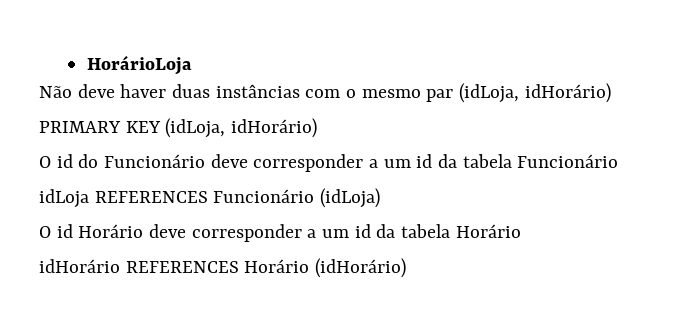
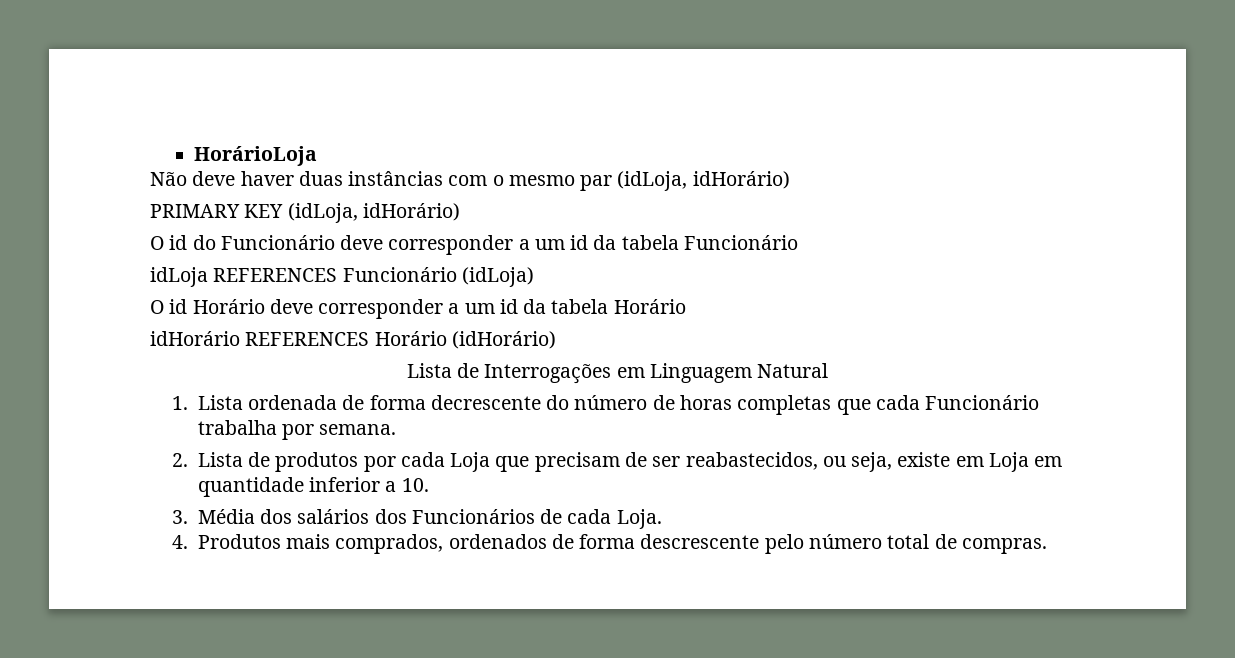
+ Lista de Interrogações em Linguagem Natural
+ 1. Lista ordenada de forma decrescente do número de horas completas que cada Funcionário trabalha por semana.
+ 2. Lista de produtos por cada Loja que precisam de ser reabastecidos, ou seja, existe em Loja em quantidade inferior a 10.
+ 3. Média dos salários dos Funcionários de cada Loja.
+ 4. Produtos mais comprados, ordenados de forma descrescente pelo número total de compras.

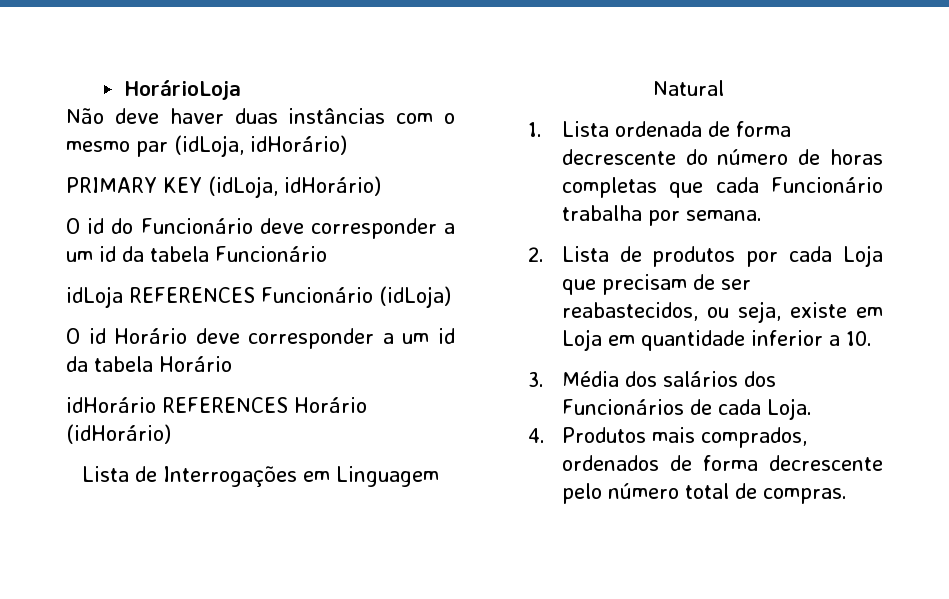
- 4. Produtos mais comprados, ordenados de forma descrescente pelo número total de compras.
+ 4. Produtos mais comprados, ordenados de forma decrescente pelo número total de compras.

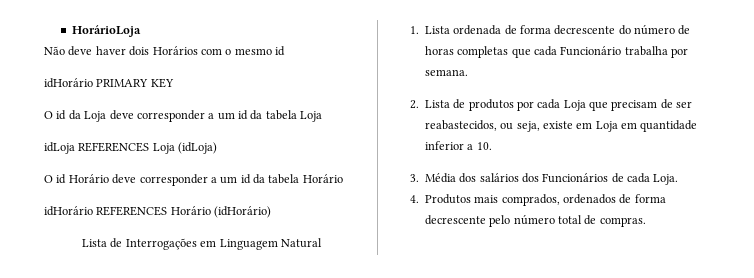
- Não deve haver duas instâncias com o mesmo par (idLoja, idHorário)
- PRIMARY KEY (idLoja, idHorário)
- O id do Funcionário deve corresponder a um id da tabela Funcionário
+ Não deve haver dois Horários com o mesmo id
+ idHorário PRIMARY KEY
+ O id da Loja deve corresponder a um id da tabela Loja
- idLoja REFERENCES Funcionário (idLoja)
+ idLoja REFERENCES Loja (idLoja)

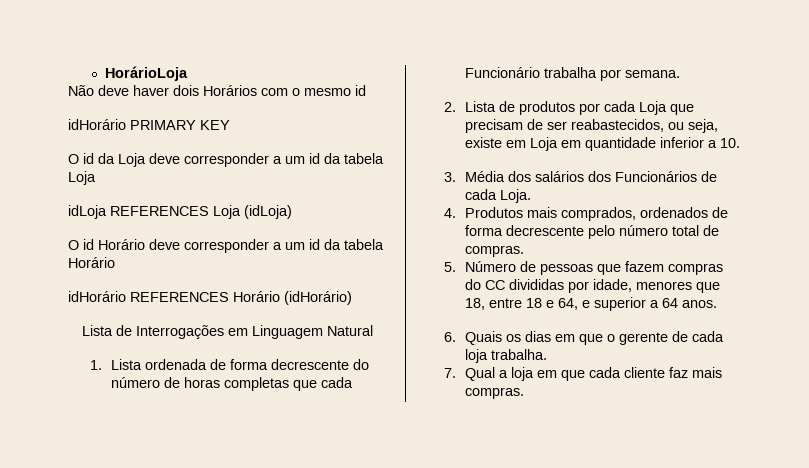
+ 5. Número de pessoas que fazem compras do CC divididas por idade, menores que 18, entre 18 e 64, e superior a 64 anos.
+ 6. Quais os dias em que o gerente de cada loja trabalha.
+ 7. Qual a loja em que cada cliente faz mais compras.

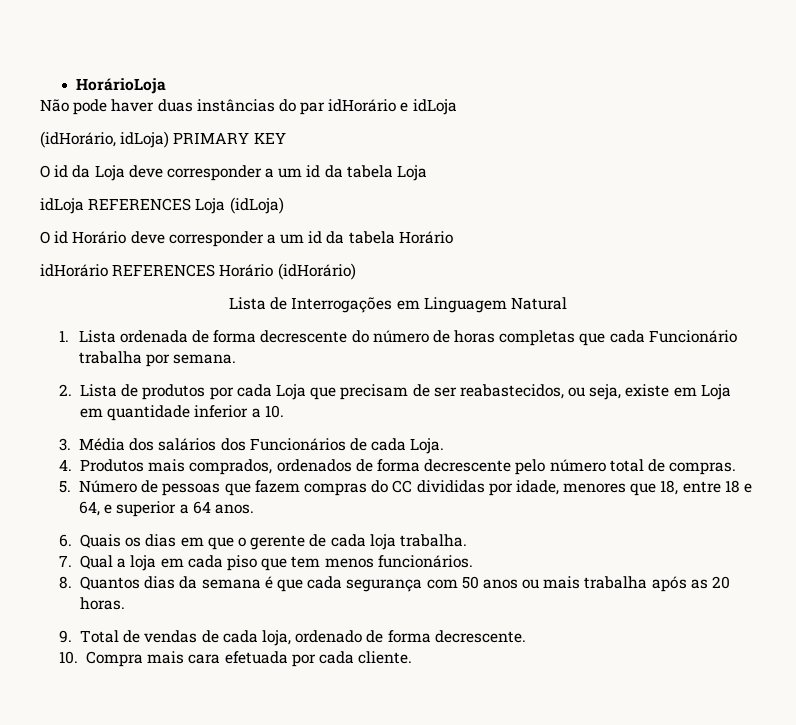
- Não deve haver dois Horários com o mesmo id
- idHorário PRIMARY KEY
+ Não pode haver duas instâncias do par idHorário e idLoja
+ (idHorário, idLoja) PRIMARY KEY
- 7. Qual a loja em que cada cliente faz mais compras.
+ 7. Qual a loja em cada piso que tem menos funcionários.
+ 8. Quantos dias da semana é que cada segurança com 50 anos ou mais trabalha após as 20 horas.
+ 9. Total de vendas de cada loja, ordenado de forma decrescente.
+ 10. Compra mais cara efetuada por cada cliente.

